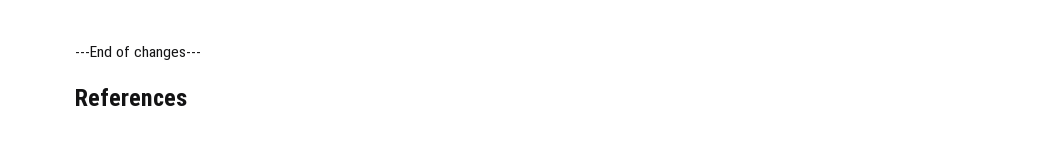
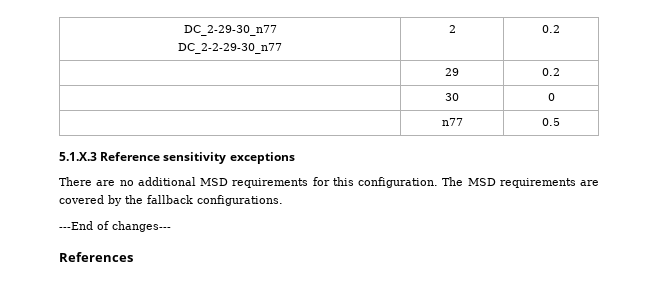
+ DC_2-29-30_n77
+ DC_2-2-29-30_n77 | 2 | 0.2
+ | 29 | 0.2
+ | 30 | 0
+ | n77 | 0.5
+ 5.1.X.3 Reference sensitivity exceptions
+ There are no additional MSD requirements for this configuration. The MSD requirements are covered by the fallback configurations.

